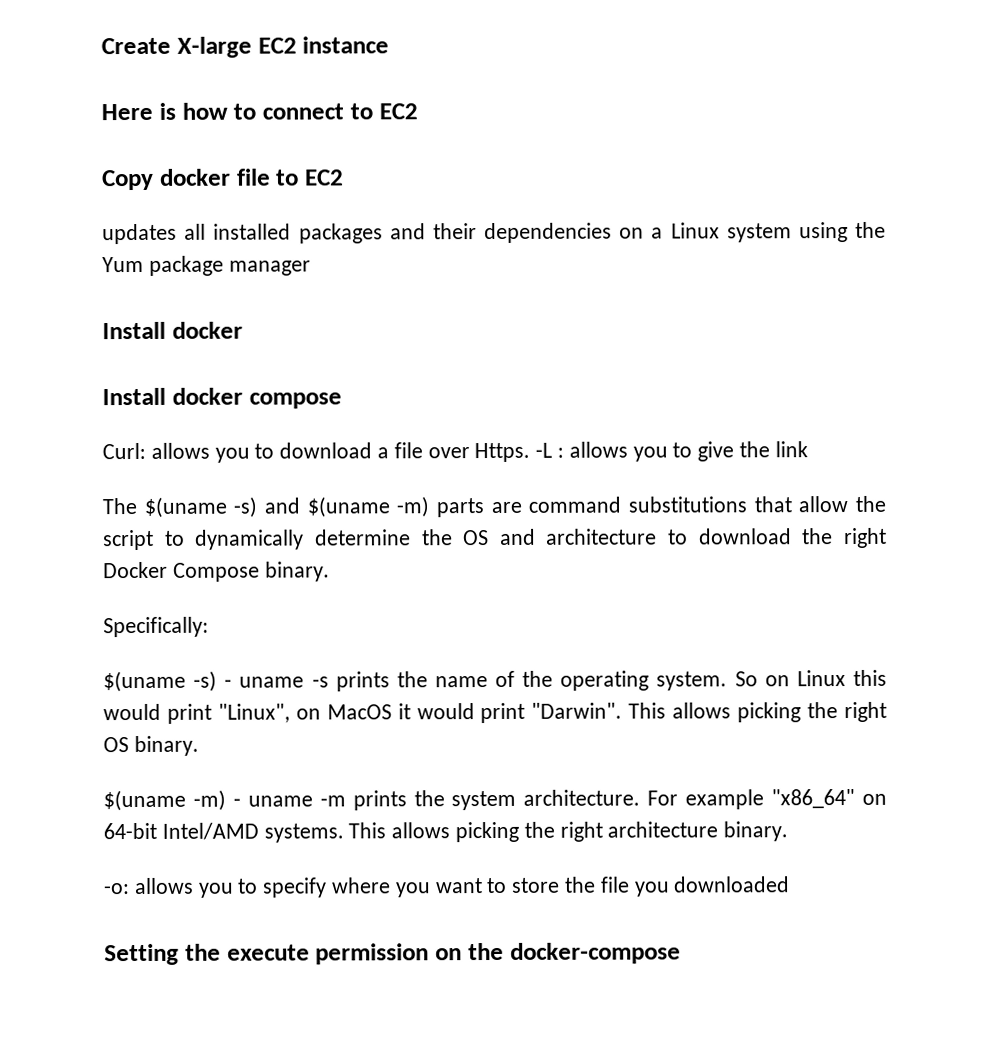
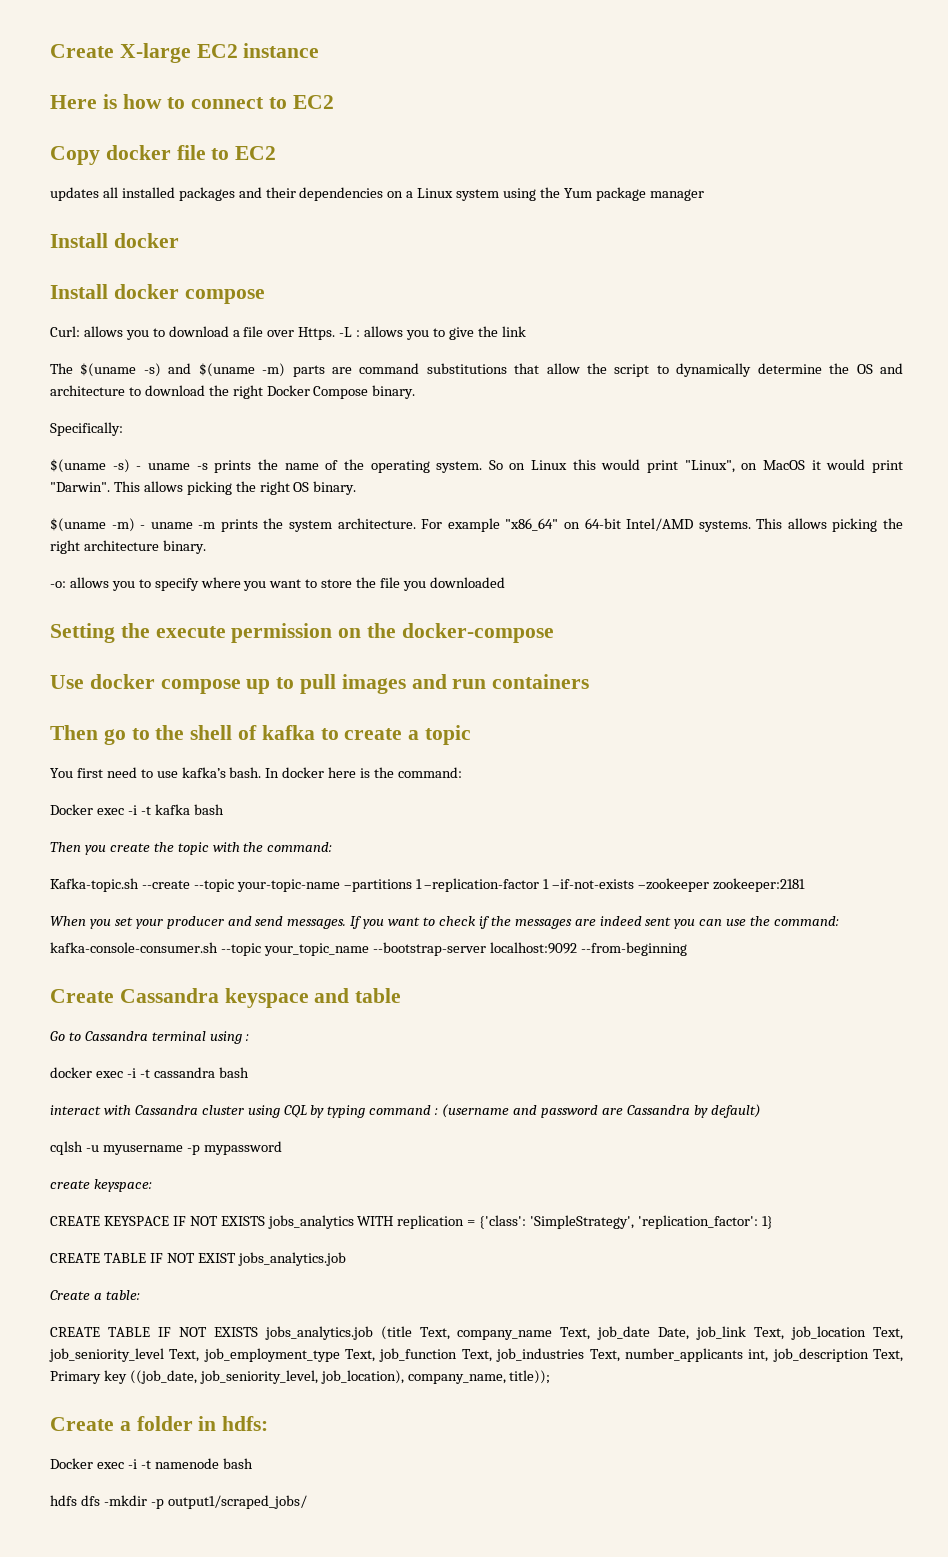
+ Use docker compose up to pull images and run containers
+ Then go to the shell of kafka to create a topic
+ You first need to use kafka’s bash. In docker here is the command:
+ Docker exec -i -t kafka bash
+ Then you create the topic with the command:
+ Kafka-topic.sh --create --topic your-topic-name –partitions 1 –replication-factor 1 –if-not-exists –zookeeper zookeeper:2181
+ When you set your producer and send messages. If you want to check if the messages are indeed sent you can use the command:
+ kafka-console-consumer.sh --topic your_topic_name --bootstrap-server localhost:9092 --from-beginning
+ Create Cassandra keyspace and table
+ Go to Cassandra terminal using :
+ docker exec -i -t cassandra bash
+ interact with Cassandra cluster using CQL by typing command : (username and password are Cassandra by default)
+ cqlsh -u myusername -p mypassword
+ create keyspace:
+ CREATE KEYSPACE IF NOT EXISTS jobs_analytics WITH replication = {'class': 'SimpleStrategy', 'replication_factor': 1}
+ CREATE TABLE IF NOT EXIST jobs_analytics.job
+ Create a table:
+ CREATE TABLE IF NOT EXISTS jobs_analytics.job (title Text, company_name Text, job_date Date, job_link Text, job_location Text, job_seniority_level Text, job_employment_type Text, job_function Text, job_industries Text, number_applicants int, job_description Text, Primary key ((job_date, job_seniority_level, job_location), company_name, title));
+ Create a folder in hdfs:
+ Docker exec -i -t namenode bash
+ hdfs dfs -mkdir -p output1/scraped_jobs/

